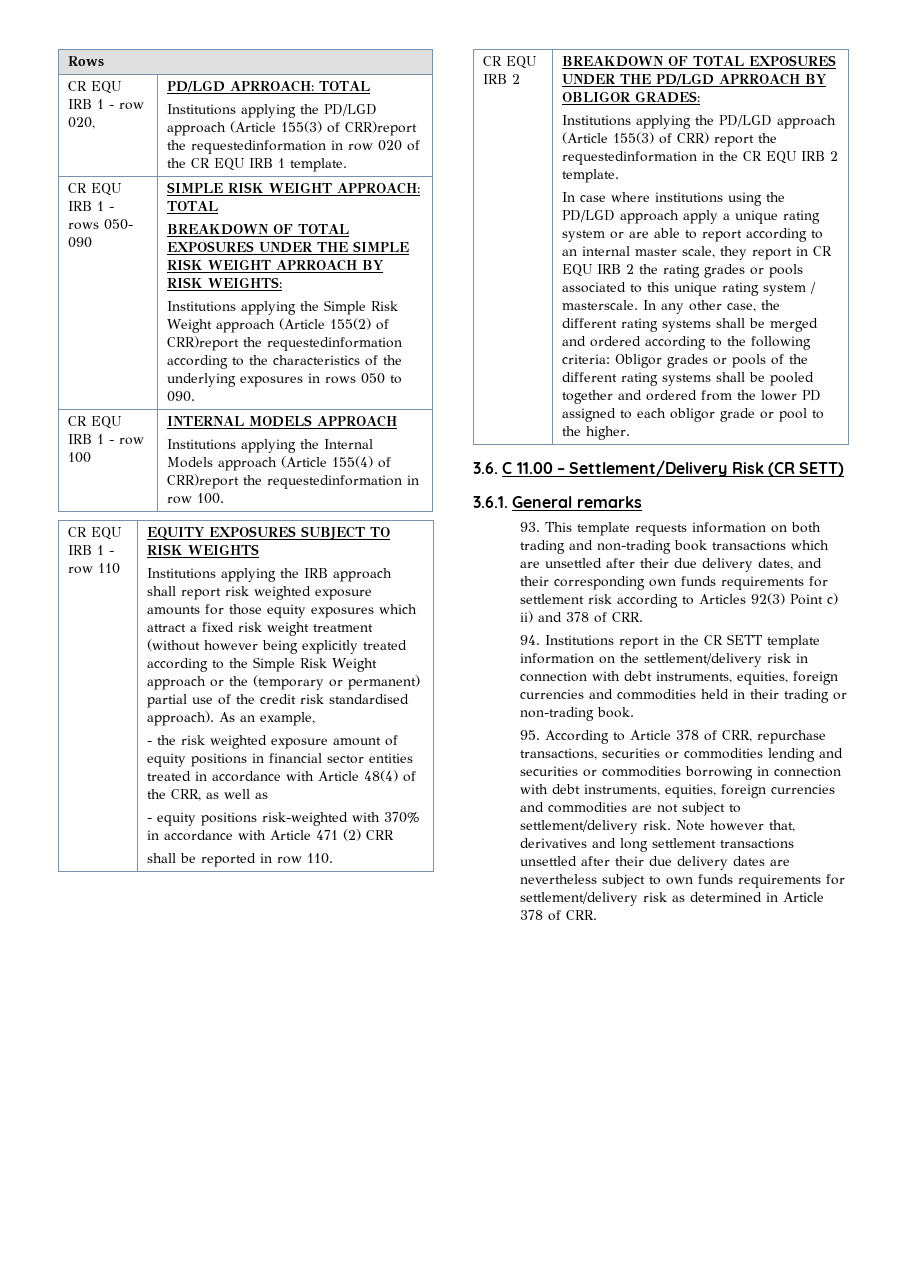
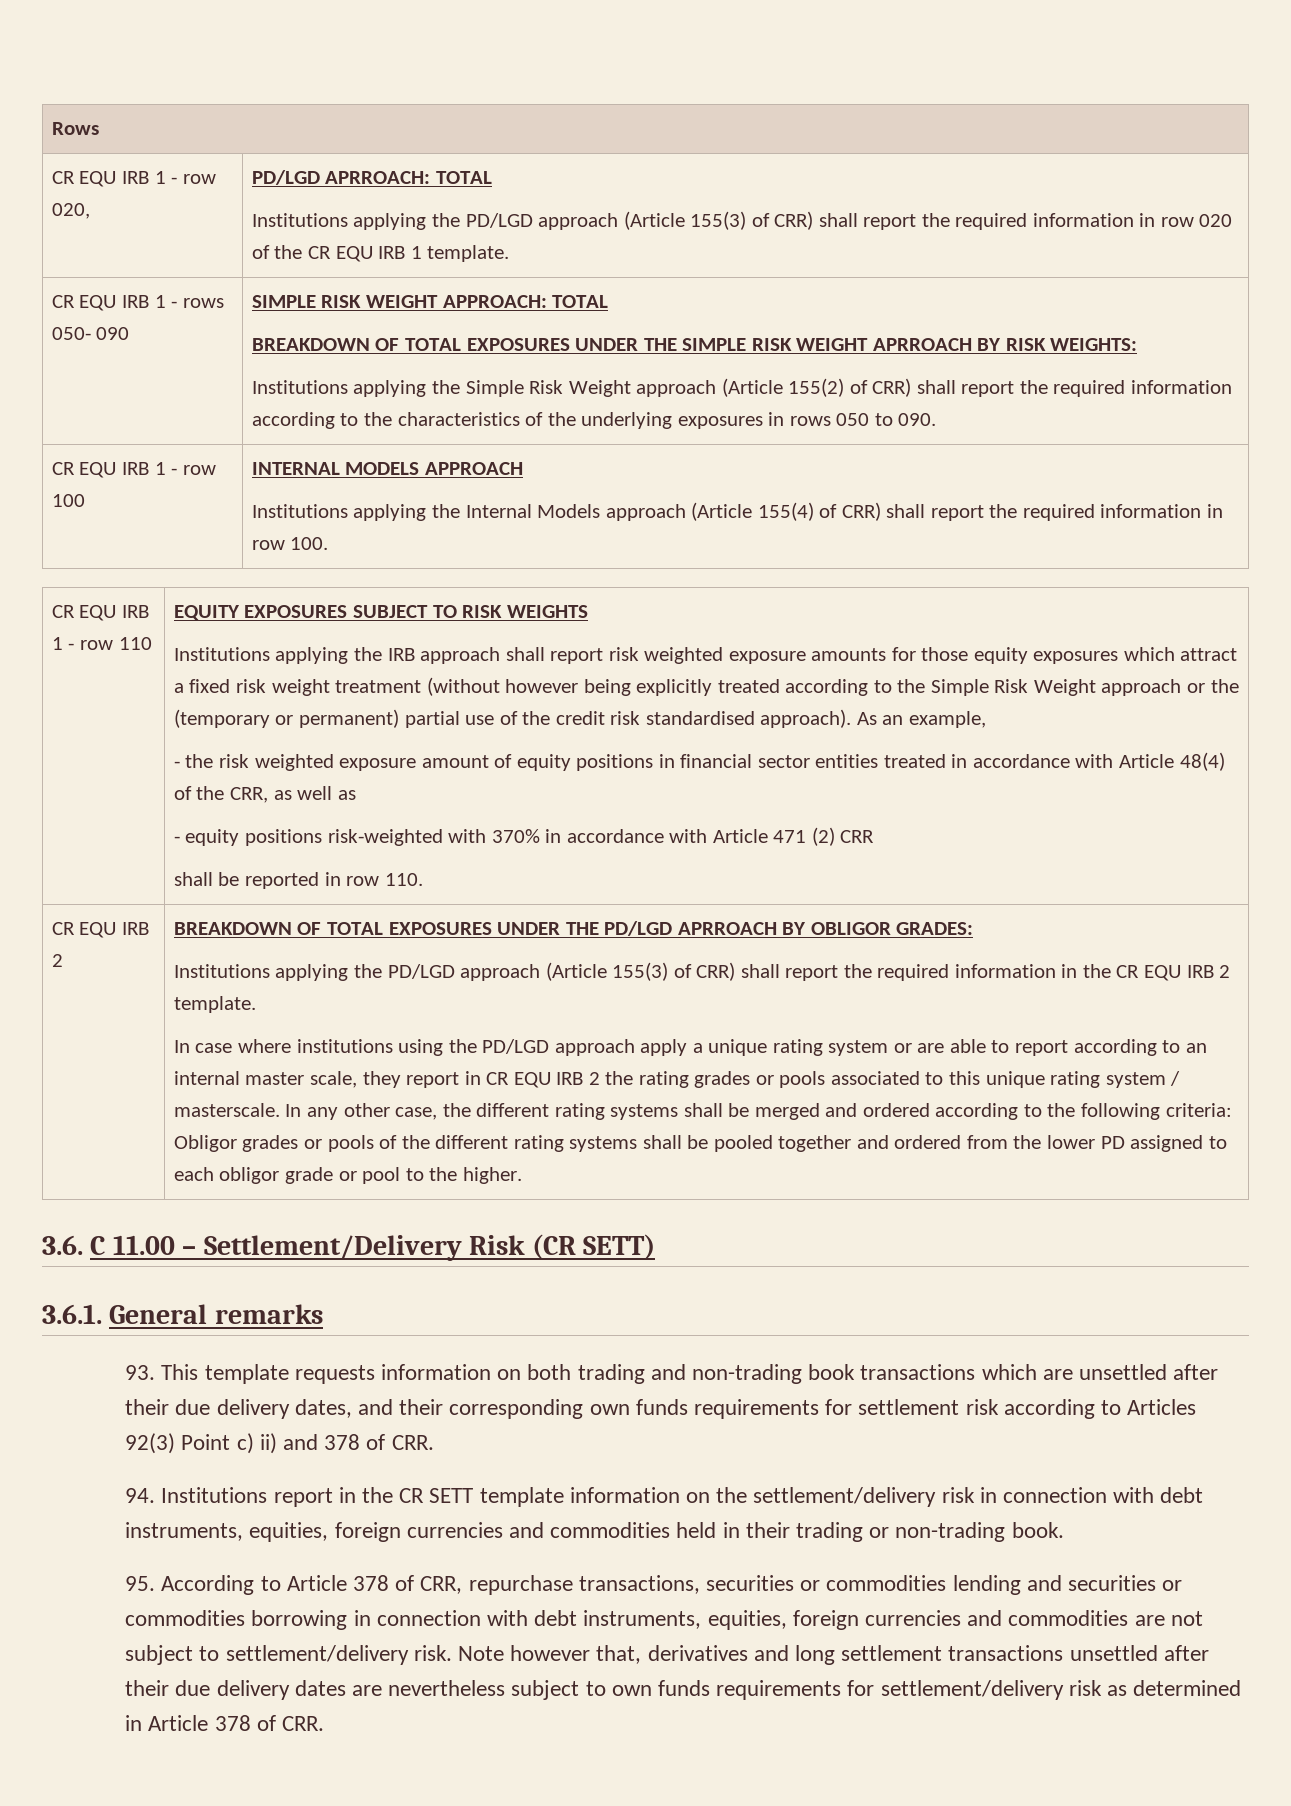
  CR EQU IRB 1 - row 020, | PD/LGD APRROACH: TOTAL
- Institutions applying the PD/LGD approach (Article 155(3) of CRR)report the requestedinformation in row 020 of the CR EQU IRB 1 template.
+ Institutions applying the PD/LGD approach (Article 155(3) of CRR) shall report the required information in row 020 of the CR EQU IRB 1 template.
- Institutions applying the Simple Risk Weight approach (Article 155(2) of CRR)report the requestedinformation according to the characteristics of the underlying exposures in rows 050 to 090.
+ Institutions applying the Simple Risk Weight approach (Article 155(2) of CRR) shall report the required information according to the characteristics of the underlying exposures in rows 050 to 090.
  CR EQU IRB 1 - row 100 | INTERNAL MODELS APPROACH
- Institutions applying the Internal Models approach (Article 155(4) of CRR)report the requestedinformation in row 100.
+ Institutions applying the Internal Models approach (Article 155(4) of CRR) shall report the required information in row 100.
- Institutions applying the PD/LGD approach (Article 155(3) of CRR) report the requestedinformation in the CR EQU IRB 2 template.
+ Institutions applying the PD/LGD approach (Article 155(3) of CRR) shall report the required information in the CR EQU IRB 2 template.

